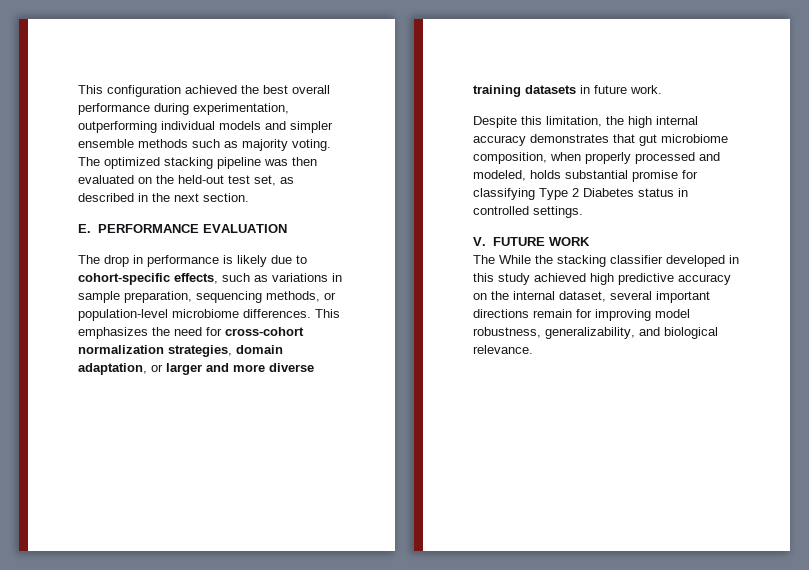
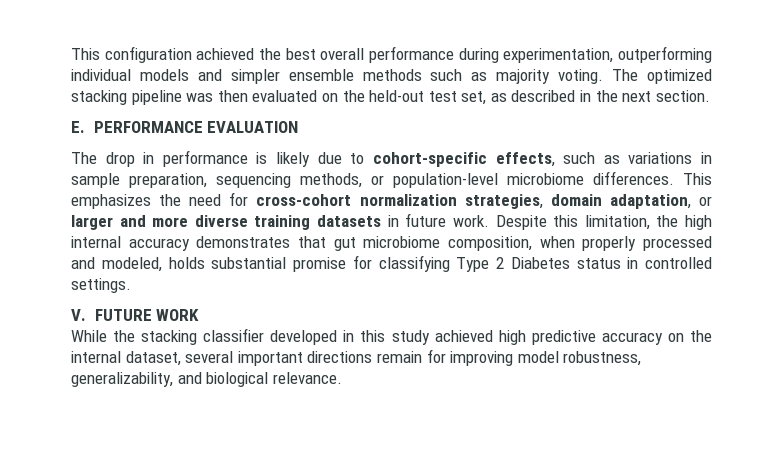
- This emphasizes the need for cross-cohort normalization strategies, domain adaptation, or larger and more diverse training datasets in future work.
- Despite this limitation, the high internal accuracy demonstrates that gut microbiome composition, when properly processed and modeled, holds substantial promise for classifying Type 2 Diabetes status in controlled settings.
+ This emphasizes the need for cross-cohort normalization strategies, domain adaptation, or larger and more diverse training datasets in future work. Despite this limitation, the high internal accuracy demonstrates that gut microbiome composition, when properly processed and modeled, holds substantial promise for classifying Type 2 Diabetes status in controlled settings.
- The While the stacking classifier developed in this study achieved high predictive accuracy on the internal dataset, several important directions remain for improving model robustness, generalizability, and biological relevance.
+ While the stacking classifier developed in this study achieved high predictive accuracy on the internal dataset, several important directions remain for improving model robustness, generalizability, and biological relevance.

